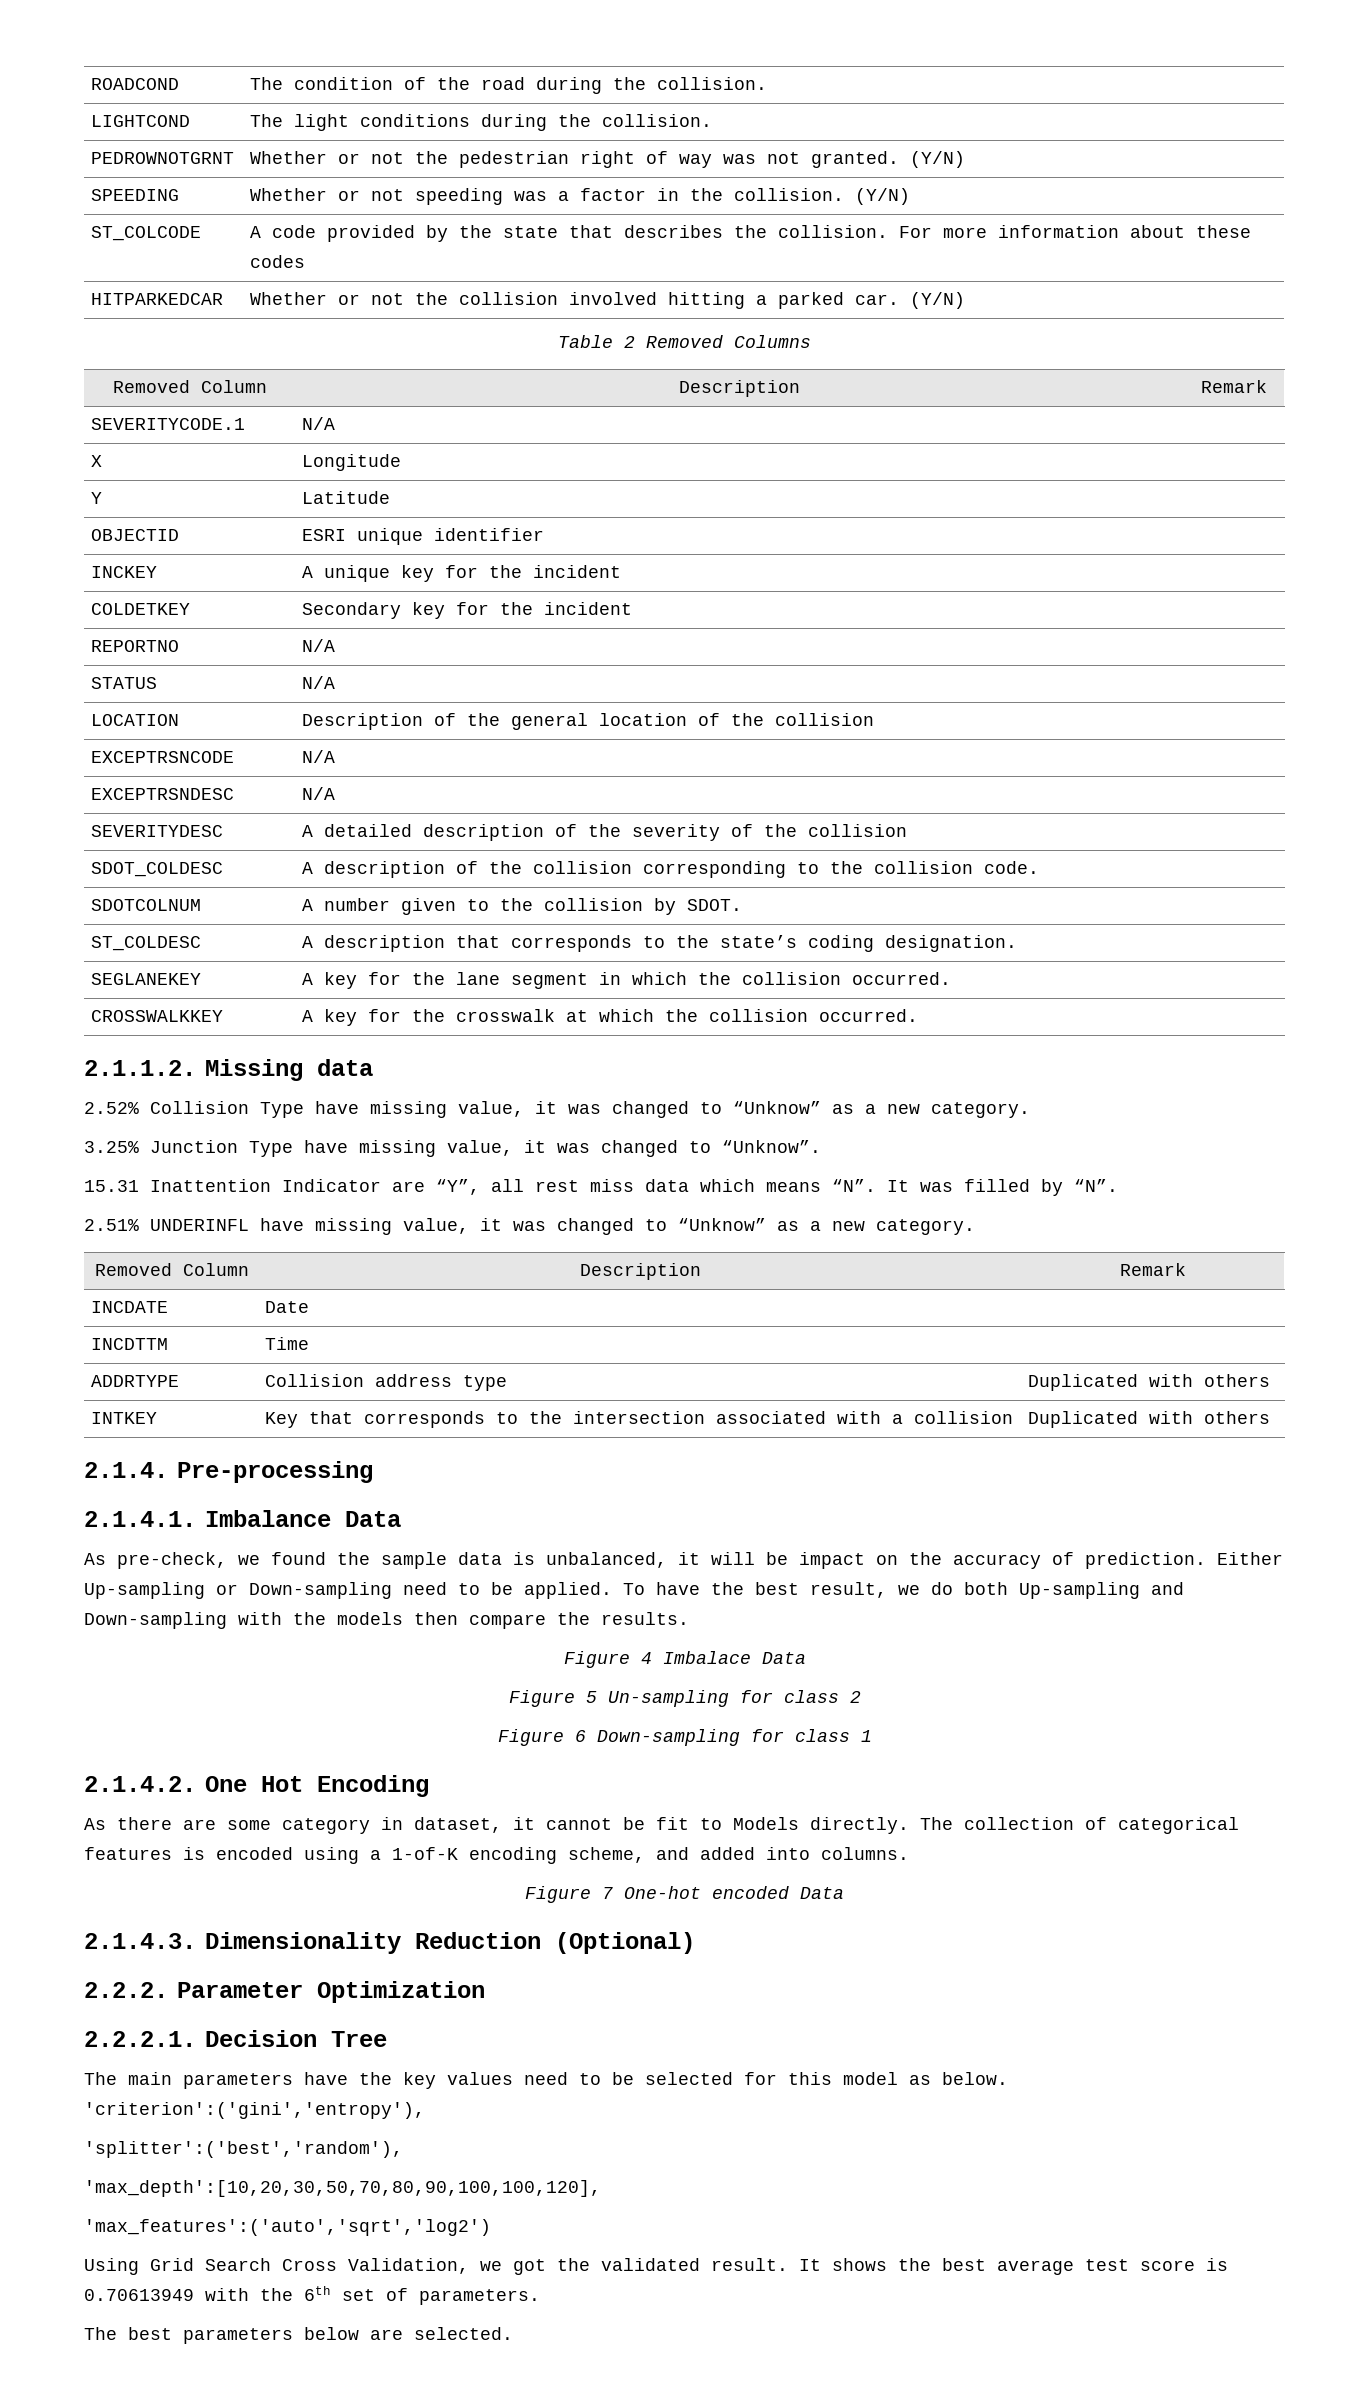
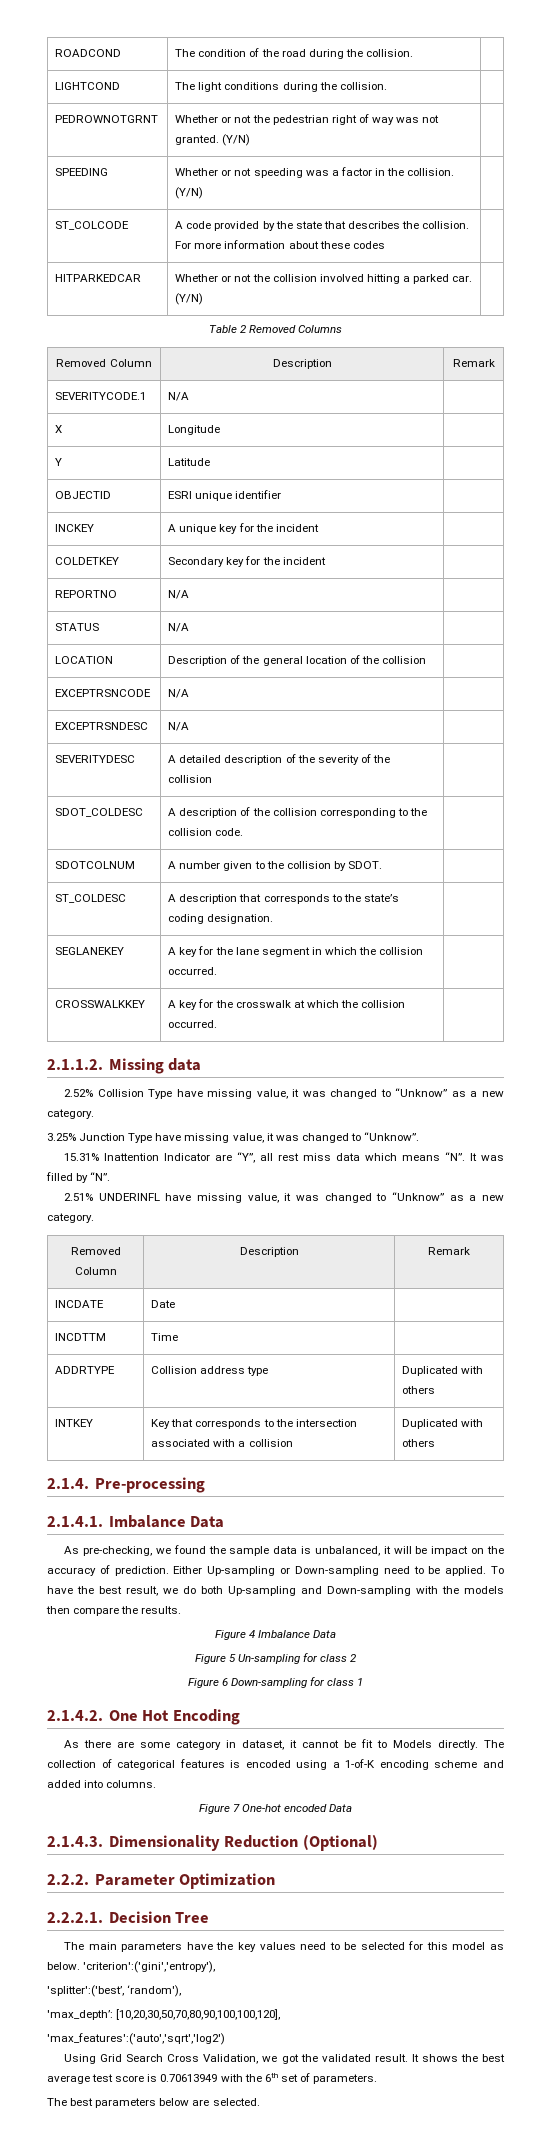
- 15.31 Inattention Indicator are “Y”, all rest miss data which means “N”. It was filled by “N”.
+ 15.31% Inattention Indicator are “Y”, all rest miss data which means “N”. It was filled by “N”.
- As pre-check, we found the sample data is unbalanced, it will be impact on the accuracy of prediction.
+ As pre-checking, we found the sample data is unbalanced, it will be impact on the accuracy of prediction.
- Figure 4 Imbalace Data
+ Figure 4 Imbalance Data
- The collection of categorical features is encoded using a 1-of-K encoding scheme, and added into columns.
+ The collection of categorical features is encoded using a 1-of-K encoding scheme and added into columns.
- 'splitter':('best','random'),
- 'max_depth':[10,20,30,50,70,80,90,100,100,120],
+ 'splitter':('best’, ‘random'),
+ 'max_depth’: [10,20,30,50,70,80,90,100,100,120],

